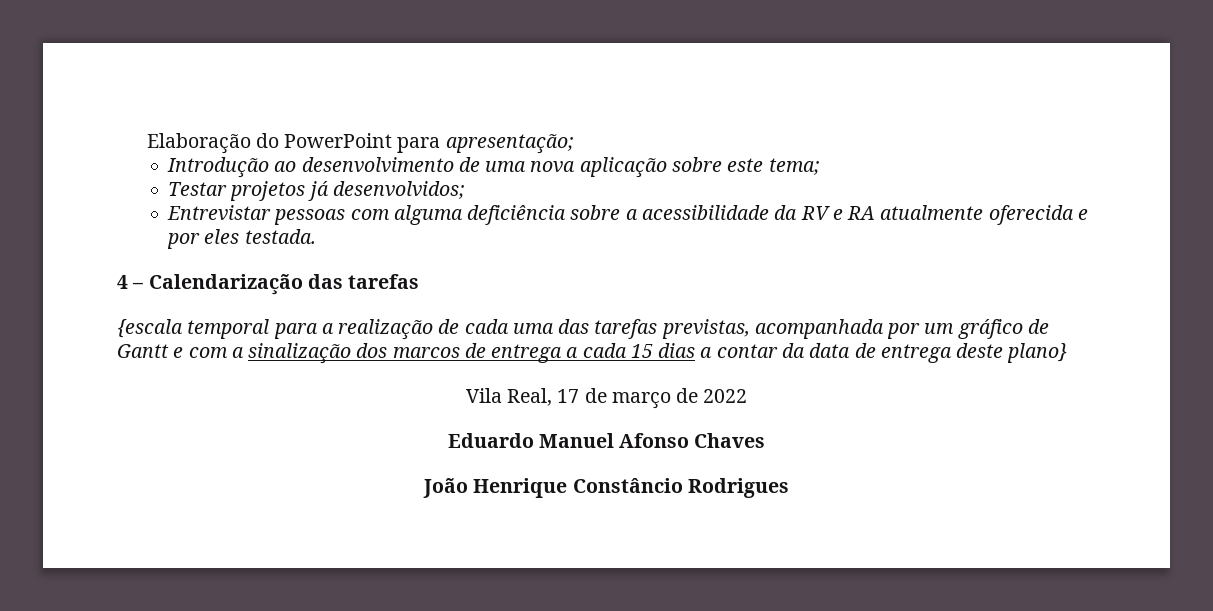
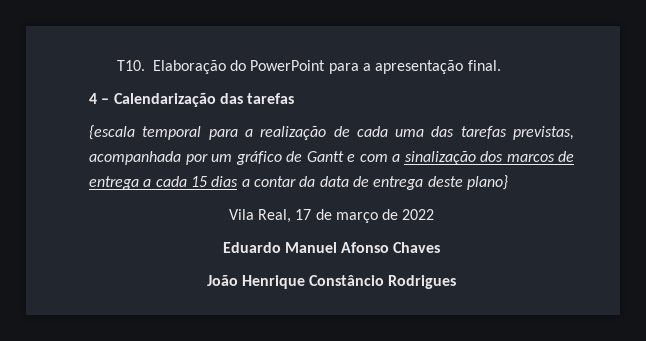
- Elaboração do PowerPoint para apresentação;
- Introdução ao desenvolvimento de uma nova aplicação sobre este tema;
- Testar projetos já desenvolvidos;
- Entrevistar pessoas com alguma deficiência sobre a acessibilidade da RV e RA atualmente oferecida e por eles testada.
+ T10. Elaboração do PowerPoint para a apresentação final.

